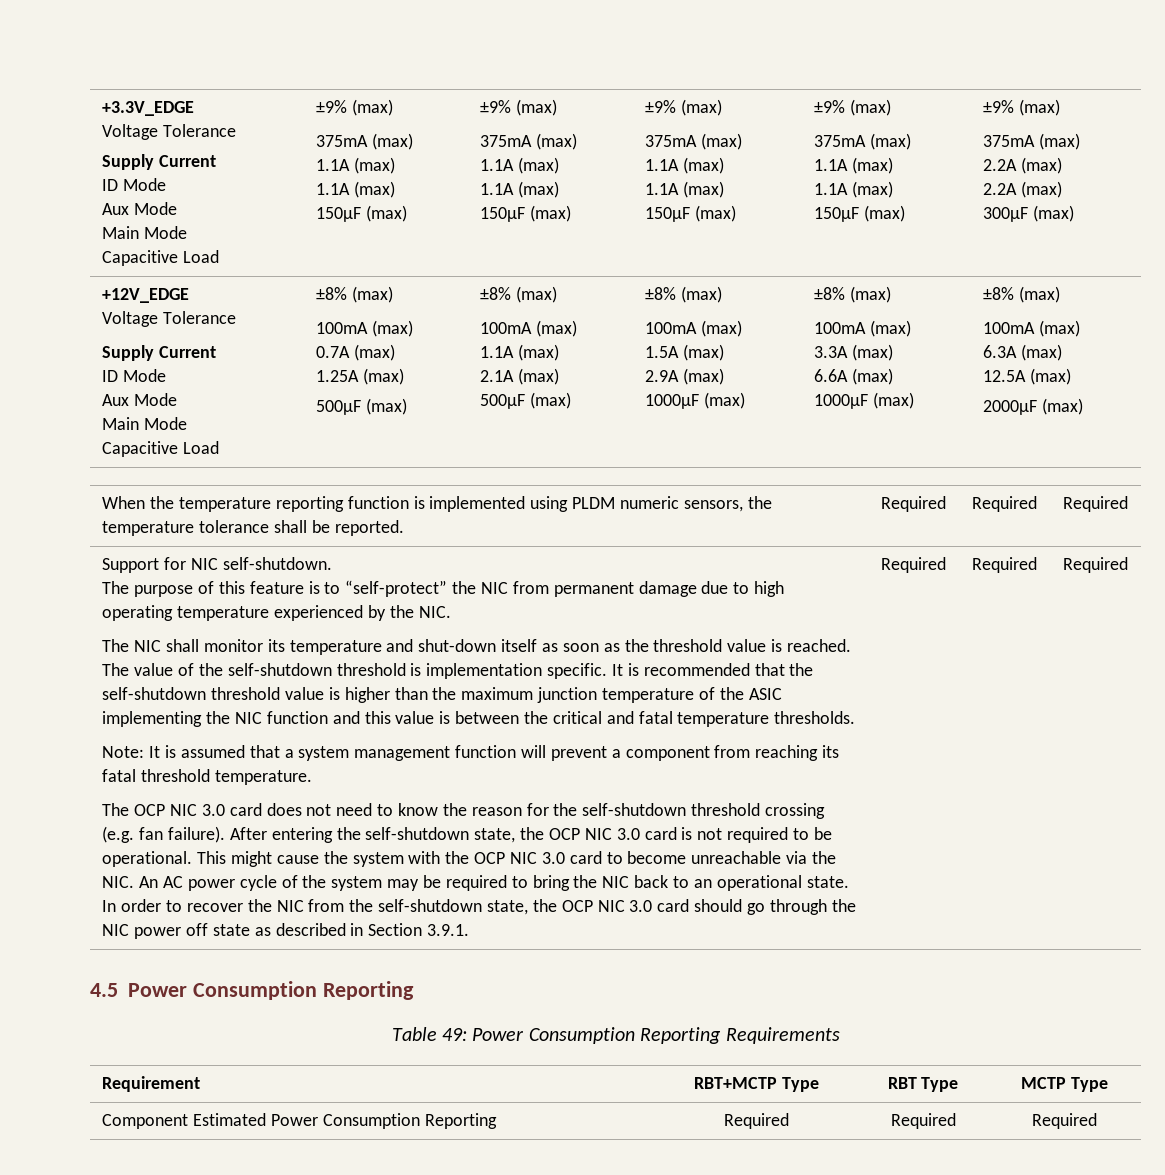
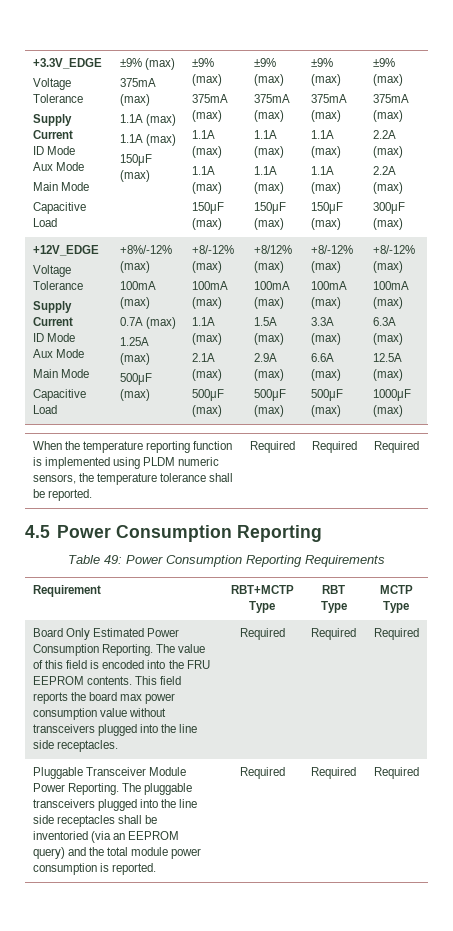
- Capacitive Load | ±8% (max)
+ Capacitive Load | +8%/-12% (max)
  1.25A (max)
- 500μF (max) | ±8% (max)
+ 500μF (max) | +8/-12% (max)
  2.1A (max)
- 500μF (max) | ±8% (max)
+ 500μF (max) | +8/12% (max)
  2.9A (max)
- 1000μF (max) | ±8% (max)
+ 500μF (max) | +8/-12% (max)
  6.6A (max)
- 1000μF (max) | ±8% (max)
+ 500μF (max) | +8/-12% (max)
- 2000μF (max)
+ 1000μF (max)
- Support for NIC self-shutdown.
- The purpose of this feature is to “self-protect” the NIC from permanent damage due to high operating temperature experienced by the NIC.
- The NIC shall monitor its temperature and shut-down itself as soon as the threshold value is reached. The value of the self-shutdown threshold is implementation specific. It is recommended that the self-shutdown threshold value is higher than the maximum junction temperature of the ASIC implementing the NIC function and this value is between the critical and fatal temperature thresholds.
- Note: It is assumed that a system management function will prevent a component from reaching its fatal threshold temperature.
- The OCP NIC 3.0 card does not need to know the reason for the self-shutdown threshold crossing (e.g. fan failure). After entering the self-shutdown state, the OCP NIC 3.0 card is not required to be operational. This might cause the system with the OCP NIC 3.0 card to become unreachable via the NIC. An AC power cycle of the system may be required to bring the NIC back to an operational state. In order to recover the NIC from the self-shutdown state, the OCP NIC 3.0 card should go through the NIC power off state as described in Section 3.9.1. | Required | Required | Required
- Component Estimated Power Consumption Reporting | Required | Required | Required
+ Board Only Estimated Power Consumption Reporting. The value of this field is encoded into the FRU EEPROM contents. This field reports the board max power consumption value without transceivers plugged into the line side receptacles. | Required | Required | Required
+ Pluggable Transceiver Module Power Reporting. The pluggable transceivers plugged into the line side receptacles shall be inventoried (via an EEPROM query) and the total module power consumption is reported. | Required | Required | Required

